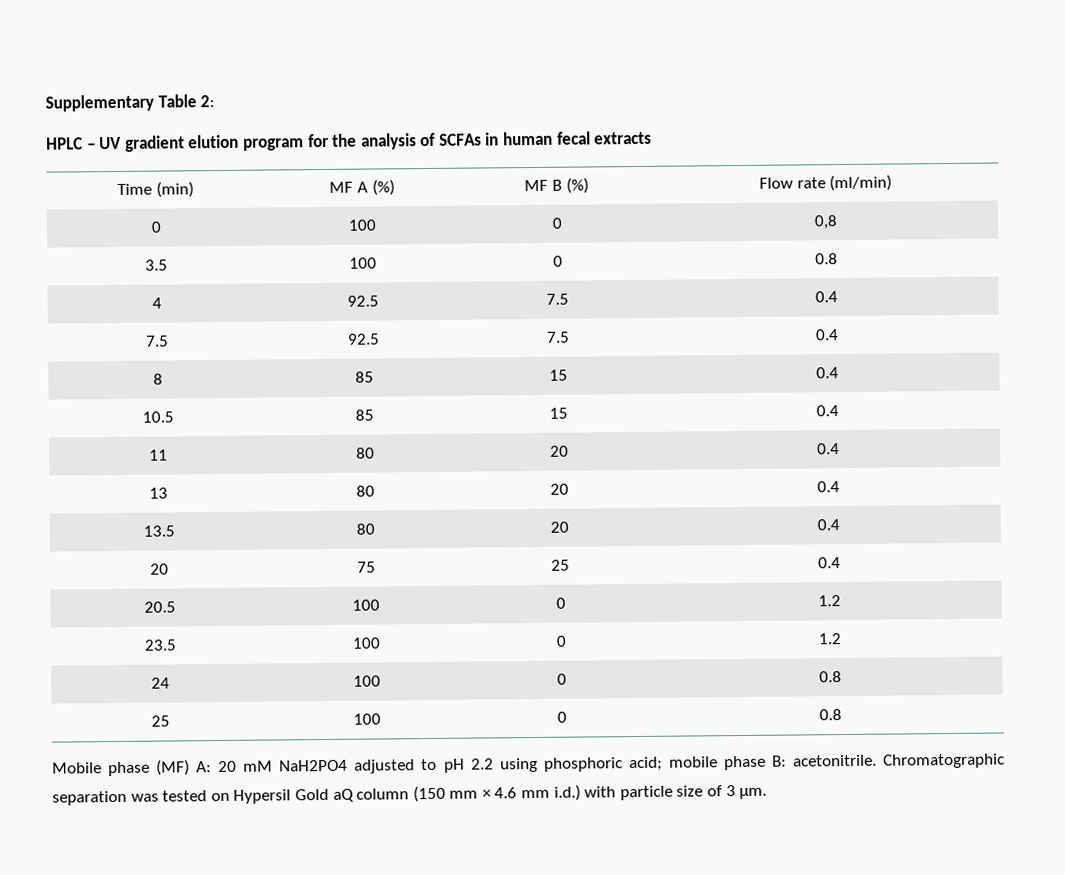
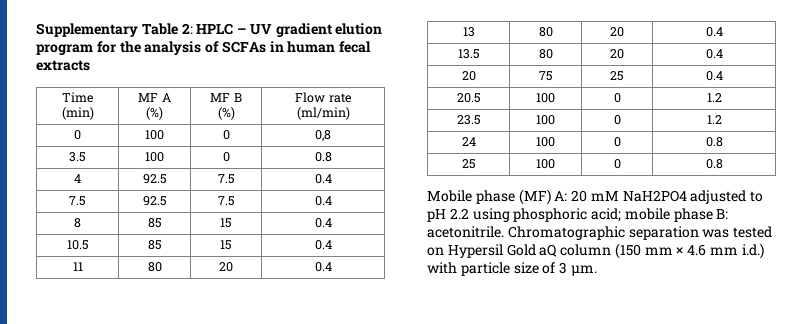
- Supplementary Table 2:
- HPLC – UV gradient elution program for the analysis of SCFAs in human fecal extracts
+ Supplementary Table 2: HPLC – UV gradient elution program for the analysis of SCFAs in human fecal extracts

